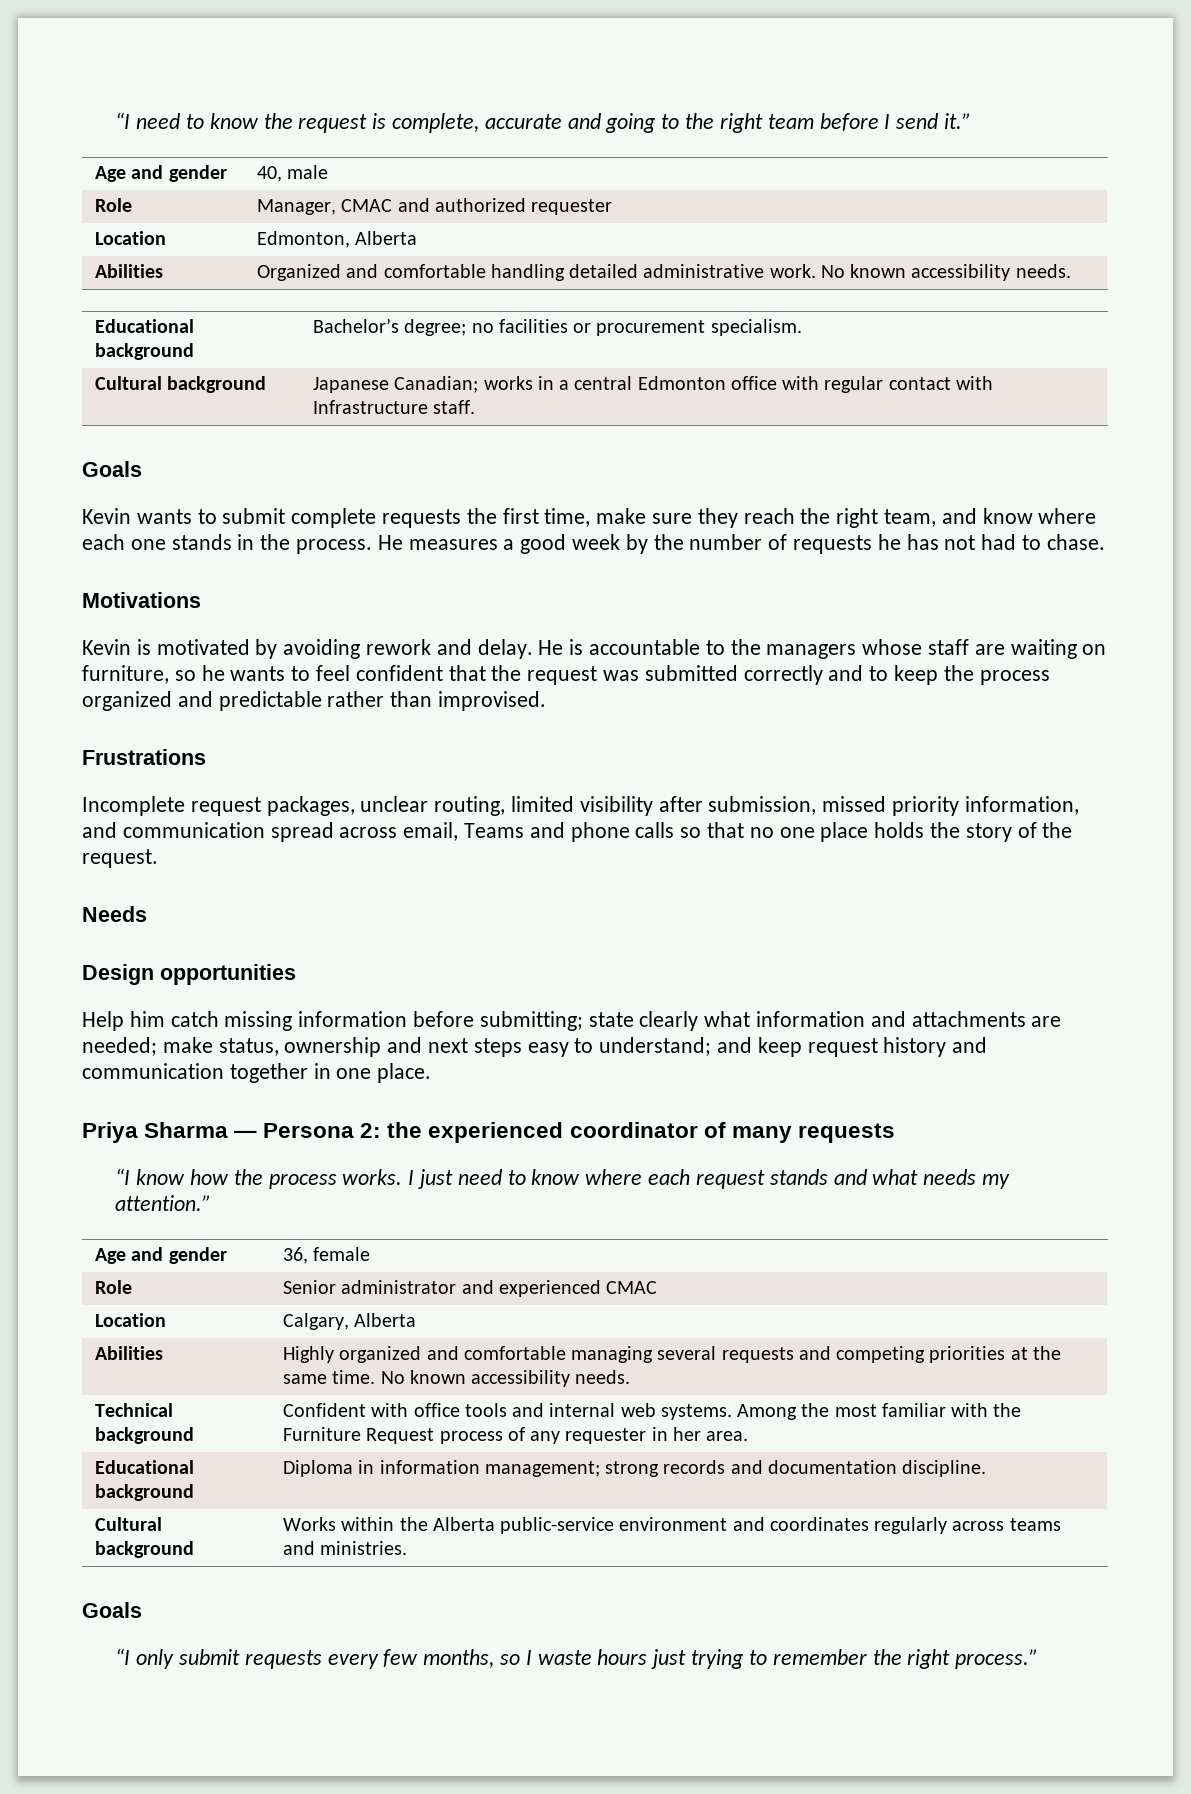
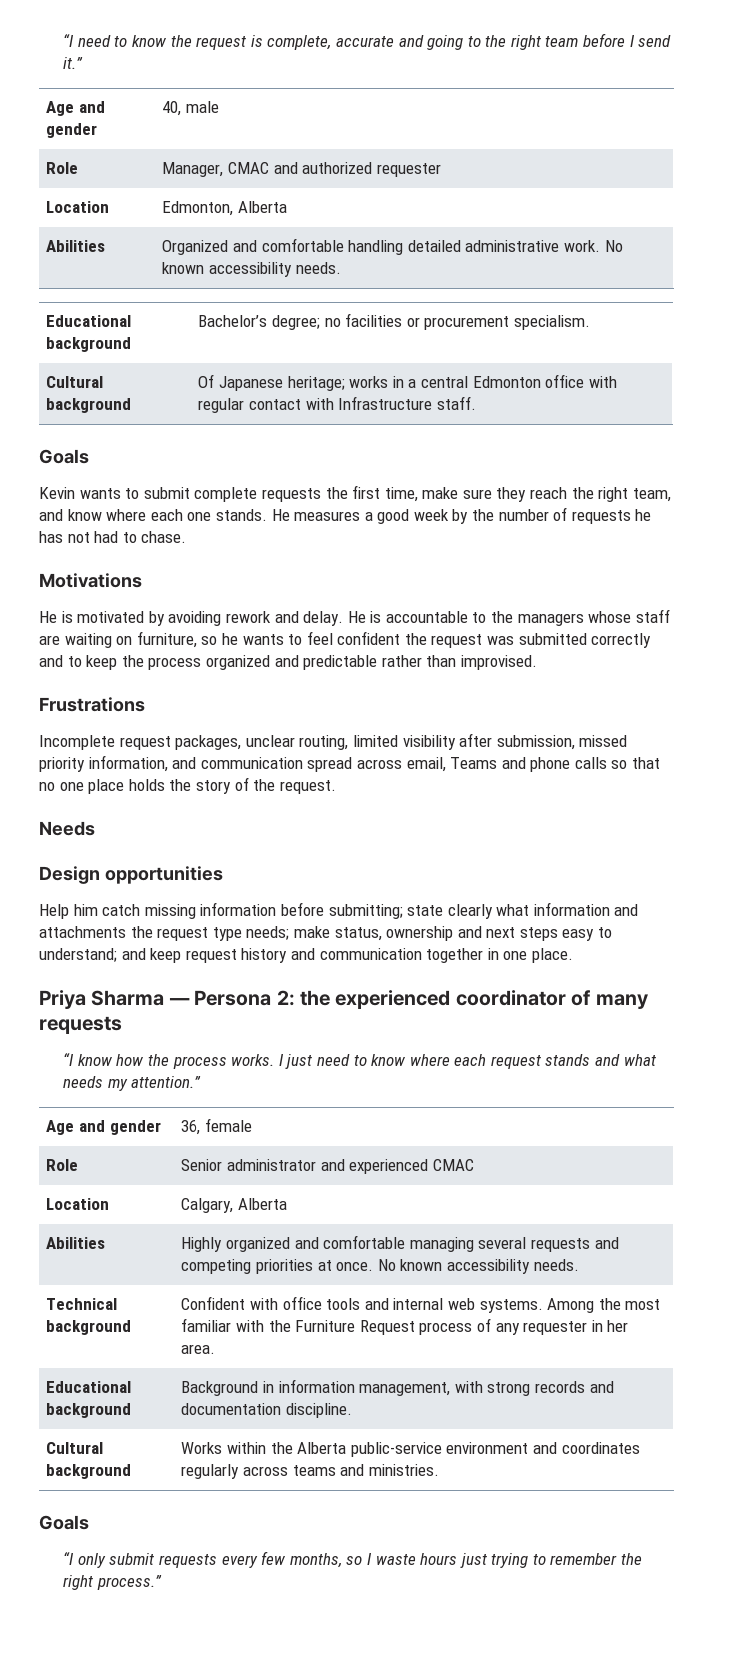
- Cultural background | Japanese Canadian; works in a central Edmonton office with regular contact with Infrastructure staff.
+ Cultural background | Of Japanese heritage; works in a central Edmonton office with regular contact with Infrastructure staff.
- Kevin wants to submit complete requests the first time, make sure they reach the right team, and know where each one stands in the process.
+ Kevin wants to submit complete requests the first time, make sure they reach the right team, and know where each one stands.
- Kevin is motivated by avoiding rework and delay.
+ He is motivated by avoiding rework and delay.
- He is accountable to the managers whose staff are waiting on furniture, so he wants to feel confident that the request was submitted correctly and to keep the process organized and predictable rather than improvised.
+ He is accountable to the managers whose staff are waiting on furniture, so he wants to feel confident the request was submitted correctly and to keep the process organized and predictable rather than improvised.
- Help him catch missing information before submitting; state clearly what information and attachments are needed; make status, ownership and next steps easy to understand; and keep request history and communication together in one place.
+ Help him catch missing information before submitting; state clearly what information and attachments the request type needs; make status, ownership and next steps easy to understand; and keep request history and communication together in one place.
- Abilities | Highly organized and comfortable managing several requests and competing priorities at the same time. No known accessibility needs.
+ Abilities | Highly organized and comfortable managing several requests and competing priorities at once. No known accessibility needs.
- Educational background | Diploma in information management; strong records and documentation discipline.
+ Educational background | Background in information management, with strong records and documentation discipline.

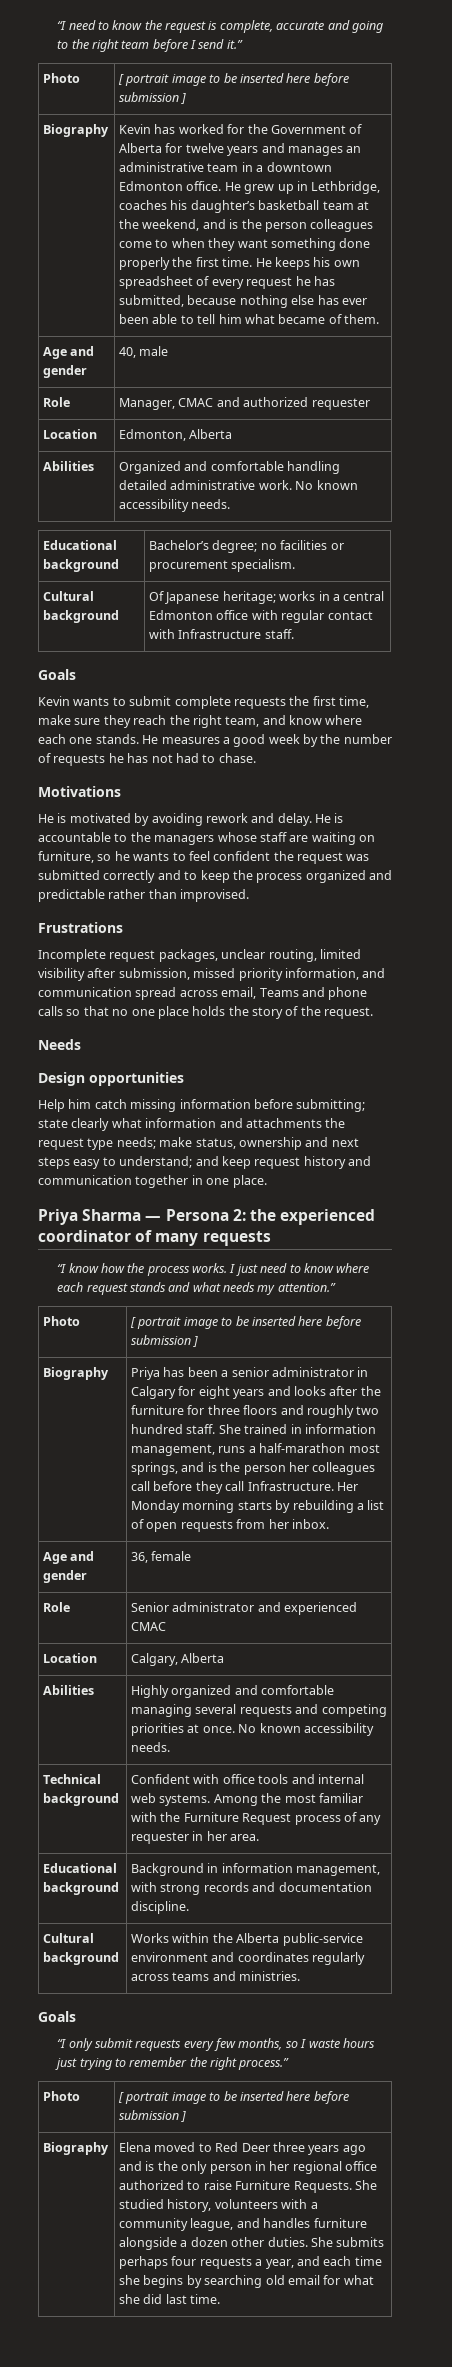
  “I need to know the request is complete, accurate and going to the right team before I send it.”
+ Photo | [ portrait image to be inserted here before submission ]
+ Biography | Kevin has worked for the Government of Alberta for twelve years and manages an administrative team in a downtown Edmonton office. He grew up in Lethbridge, coaches his daughter’s basketball team at the weekend, and is the person colleagues come to when they want something done properly the first time. He keeps his own spreadsheet of every request he has submitted, because nothing else has ever been able to tell him what became of them.
  I just need to know where each request stands and what needs my attention.”
+ Photo | [ portrait image to be inserted here before submission ]
+ Biography | Priya has been a senior administrator in Calgary for eight years and looks after the furniture for three floors and roughly two hundred staff. She trained in information management, runs a half-marathon most springs, and is the person her colleagues call before they call Infrastructure. Her Monday morning starts by rebuilding a list of open requests from her inbox.
  “I only submit requests every few months, so I waste hours just trying to remember the right process.”
+ Photo | [ portrait image to be inserted here before submission ]
+ Biography | Elena moved to Red Deer three years ago and is the only person in her regional office authorized to raise Furniture Requests. She studied history, volunteers with a community league, and handles furniture alongside a dozen other duties. She submits perhaps four requests a year, and each time she begins by searching old email for what she did last time.

